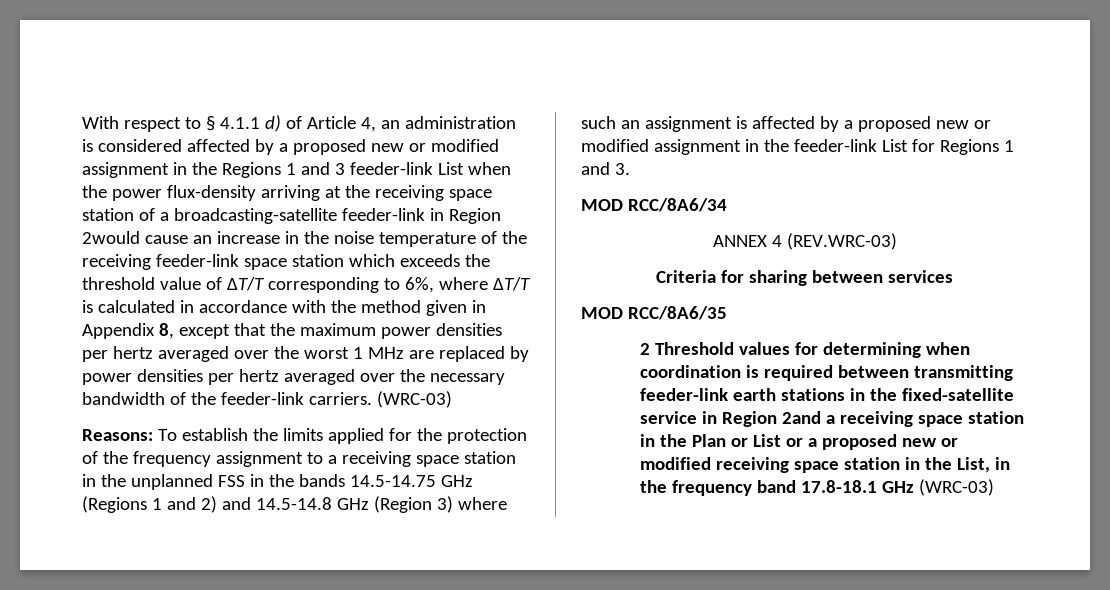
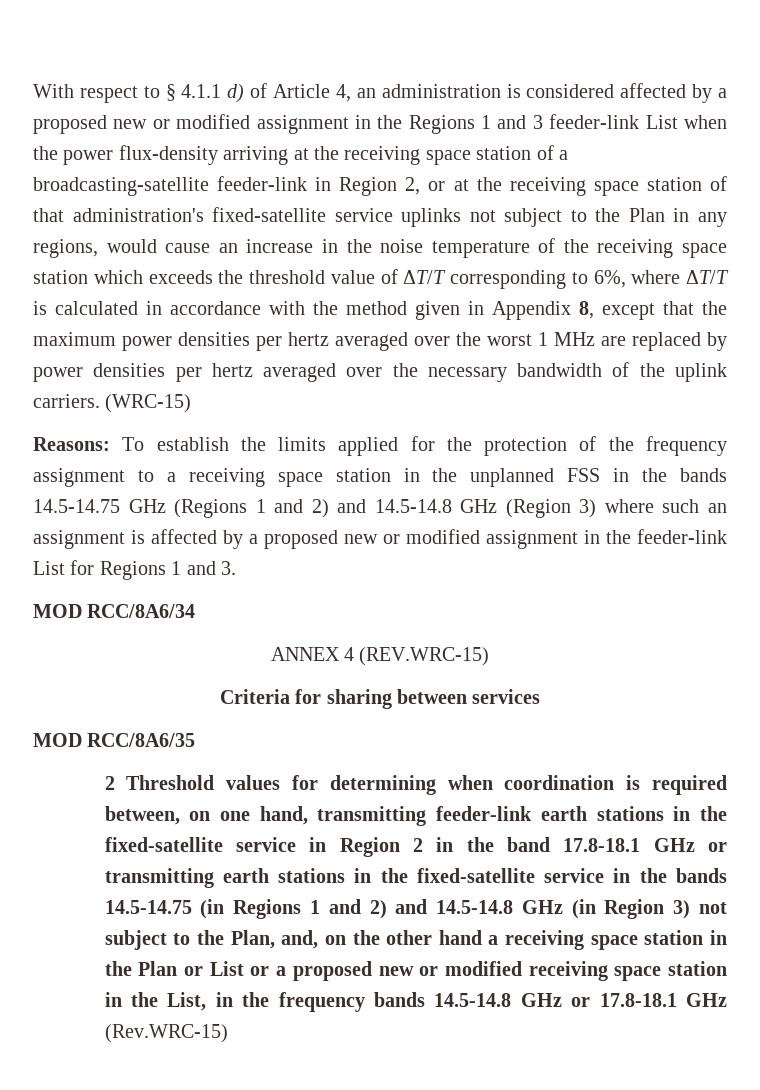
- With respect to § 4.1.1 d) of Article 4, an administration is considered affected by a proposed new or modified assignment in the Regions 1 and 3 feeder-link List when the power flux-density arriving at the receiving space station of a broadcasting-satellite feeder-link in Region 2would cause an increase in the noise temperature of the receiving feeder-link space station which exceeds the threshold value of ΔT/T corresponding to 6%, where ΔT/T is calculated in accordance with the method given in Appendix 8, except that the maximum power densities per hertz averaged over the worst 1 MHz are replaced by power densities per hertz averaged over the necessary bandwidth of the feeder-link carriers. (WRC-03)
+ With respect to § 4.1.1 d) of Article 4, an administration is considered affected by a proposed new or modified assignment in the Regions 1 and 3 feeder-link List when the power flux-density arriving at the receiving space station of a broadcasting-satellite feeder-link in Region 2, or at the receiving space station of that administration's fixed-satellite service uplinks not subject to the Plan in any regions, would cause an increase in the noise temperature of the receiving space station which exceeds the threshold value of ΔT/T corresponding to 6%, where ΔT/T is calculated in accordance with the method given in Appendix 8, except that the maximum power densities per hertz averaged over the worst 1 MHz are replaced by power densities per hertz averaged over the necessary bandwidth of the uplink carriers. (WRC-15)
- ANNEX 4 (REV.WRC-03)
+ ANNEX 4 (REV.WRC-15)
- 2 Threshold values for determining when coordination is required between transmitting feeder-link earth stations in the fixed-satellite service in Region 2and a receiving space station in the Plan or List or a proposed new or modified receiving space station in the List, in the frequency band 17.8-18.1 GHz (WRC-03)
+ 2 Threshold values for determining when coordination is required between, on one hand, transmitting feeder-link earth stations in the fixed-satellite service in Region 2 in the band 17.8-18.1 GHz or transmitting earth stations in the fixed-satellite service in the bands 14.5-14.75 (in Regions 1 and 2) and 14.5-14.8 GHz (in Region 3) not subject to the Plan, and, on the other hand a receiving space station in the Plan or List or a proposed new or modified receiving space station in the List, in the frequency bands 14.5-14.8 GHz or 17.8-18.1 GHz (Rev.WRC-15)

